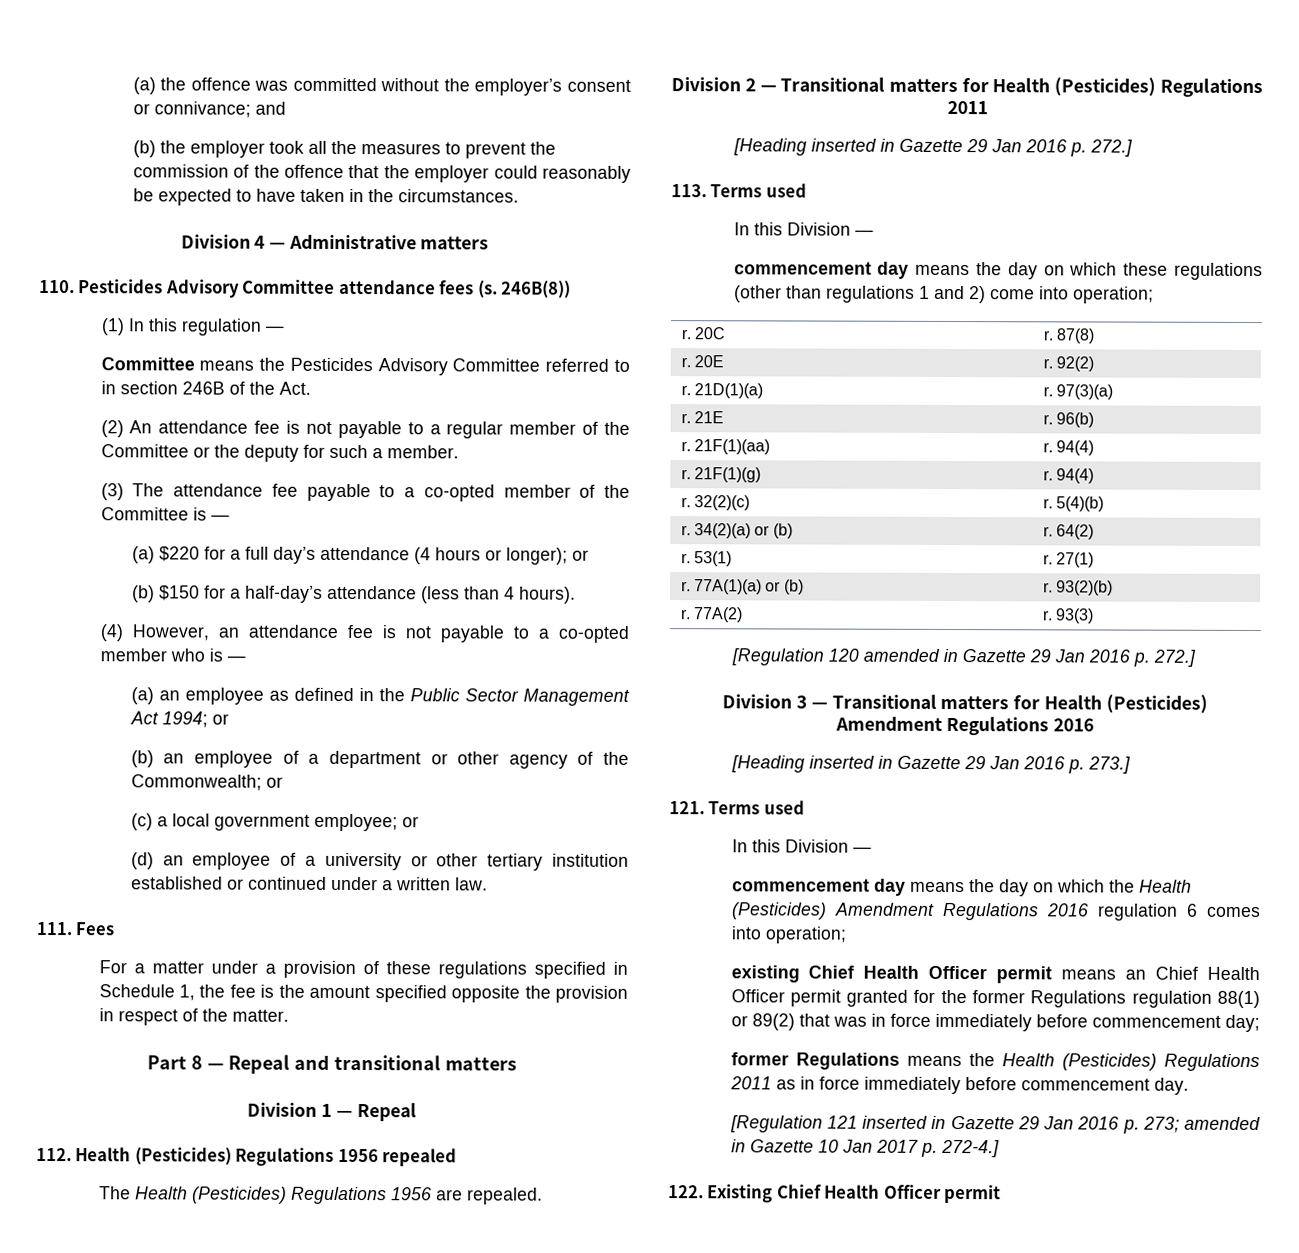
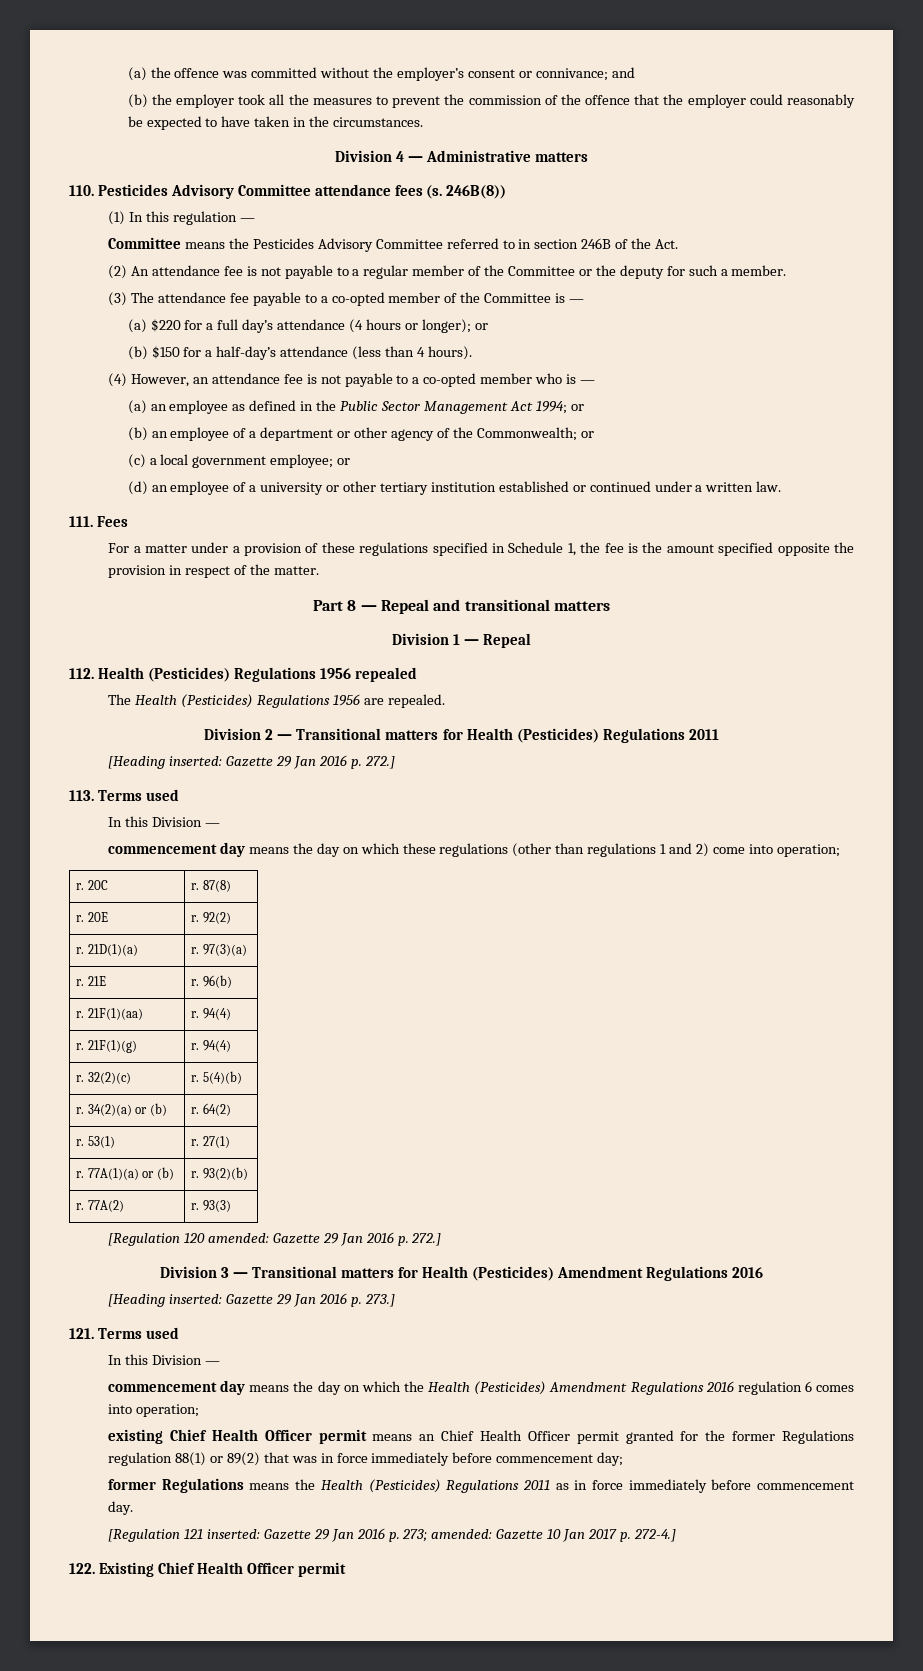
- [Heading inserted in Gazette 29 Jan 2016 p. 272.]
+ [Heading inserted: Gazette 29 Jan 2016 p. 272.]
- [Regulation 120 amended in Gazette 29 Jan 2016 p. 272.]
+ [Regulation 120 amended: Gazette 29 Jan 2016 p. 272.]
- [Heading inserted in Gazette 29 Jan 2016 p. 273.]
+ [Heading inserted: Gazette 29 Jan 2016 p. 273.]
- [Regulation 121 inserted in Gazette 29 Jan 2016 p. 273; amended in Gazette 10 Jan 2017 p. 272-4.]
+ [Regulation 121 inserted: Gazette 29 Jan 2016 p. 273; amended: Gazette 10 Jan 2017 p. 272-4.]

